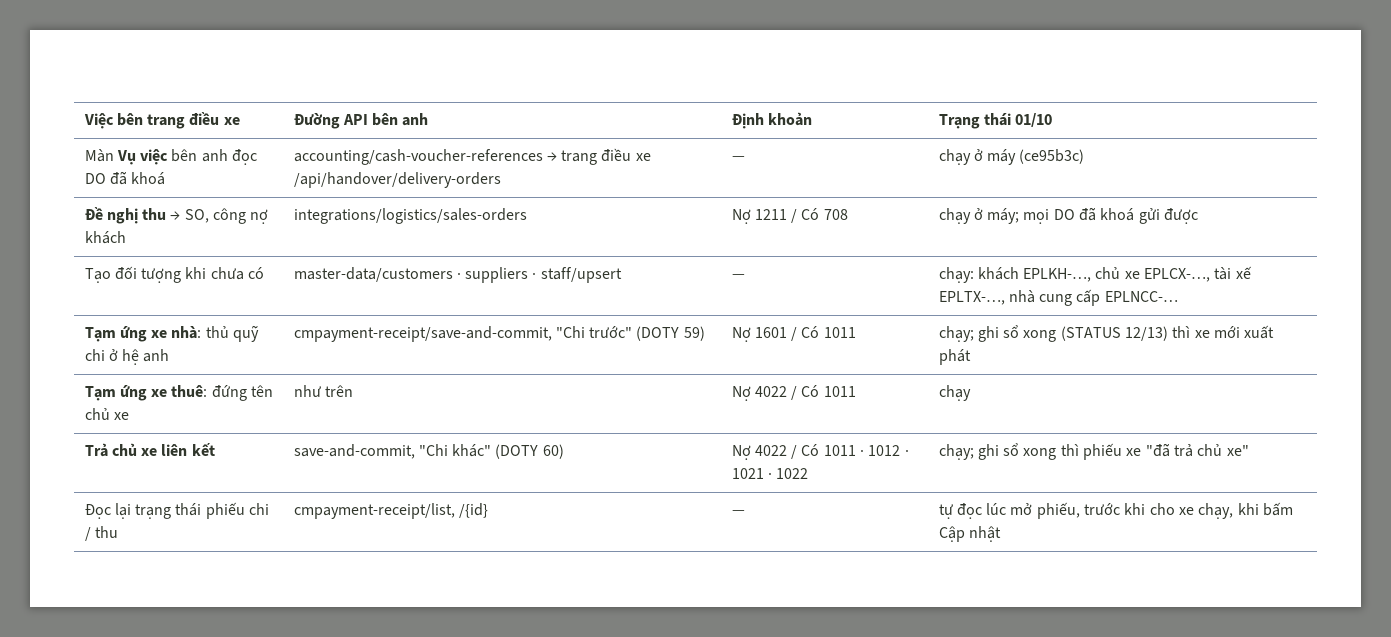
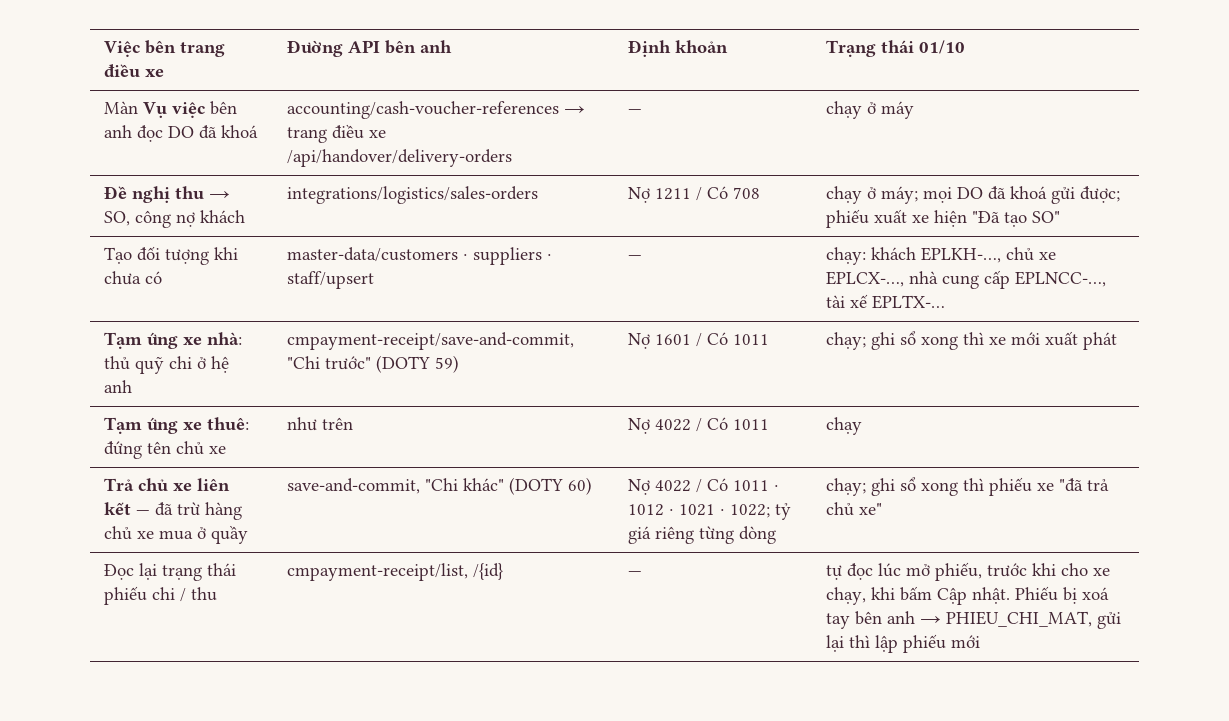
- Màn Vụ việc bên anh đọc DO đã khoá | accounting/cash-voucher-references → trang điều xe /api/handover/delivery-orders | — | chạy ở máy (ce95b3c)
+ Màn Vụ việc bên anh đọc DO đã khoá | accounting/cash-voucher-references → trang điều xe /api/handover/delivery-orders | — | chạy ở máy
- Đề nghị thu → SO, công nợ khách | integrations/logistics/sales-orders | Nợ 1211 / Có 708 | chạy ở máy; mọi DO đã khoá gửi được
+ Đề nghị thu → SO, công nợ khách | integrations/logistics/sales-orders | Nợ 1211 / Có 708 | chạy ở máy; mọi DO đã khoá gửi được; phiếu xuất xe hiện "Đã tạo SO"
- Tạo đối tượng khi chưa có | master-data/customers · suppliers · staff/upsert | — | chạy: khách EPLKH-…, chủ xe EPLCX-…, tài xế EPLTX-…, nhà cung cấp EPLNCC-…
+ Tạo đối tượng khi chưa có | master-data/customers · suppliers · staff/upsert | — | chạy: khách EPLKH-…, chủ xe EPLCX-…, nhà cung cấp EPLNCC-…, tài xế EPLTX-…
- Tạm ứng xe nhà: thủ quỹ chi ở hệ anh | cmpayment-receipt/save-and-commit, "Chi trước" (DOTY 59) | Nợ 1601 / Có 1011 | chạy; ghi sổ xong (STATUS 12/13) thì xe mới xuất phát
+ Tạm ứng xe nhà: thủ quỹ chi ở hệ anh | cmpayment-receipt/save-and-commit, "Chi trước" (DOTY 59) | Nợ 1601 / Có 1011 | chạy; ghi sổ xong thì xe mới xuất phát
- Trả chủ xe liên kết
+ Trả chủ xe liên kết — đã trừ hàng chủ xe mua ở quầy
- Nợ 4022 / Có 1011 · 1012 · 1021 · 1022
+ Nợ 4022 / Có 1011 · 1012 · 1021 · 1022; tỷ giá riêng từng dòng
- Đọc lại trạng thái phiếu chi / thu | cmpayment-receipt/list, /{id} | — | tự đọc lúc mở phiếu, trước khi cho xe chạy, khi bấm Cập nhật
+ Đọc lại trạng thái phiếu chi / thu | cmpayment-receipt/list, /{id} | — | tự đọc lúc mở phiếu, trước khi cho xe chạy, khi bấm Cập nhật. Phiếu bị xoá tay bên anh → PHIEU_CHI_MAT, gửi lại thì lập phiếu mới

